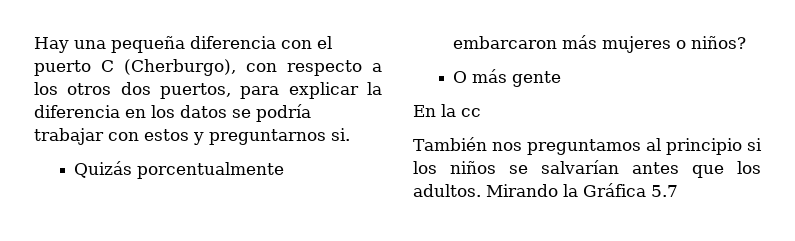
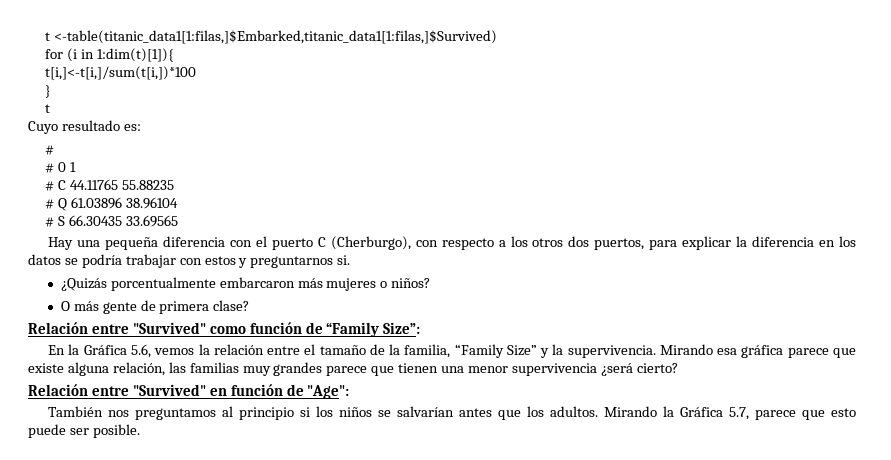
+ t <-table(titanic_data1[1:filas,]$Embarked,titanic_data1[1:filas,]$Survived)
+ for (i in 1:dim(t)[1]){
+ t[i,]<-t[i,]/sum(t[i,])*100
+ }
+ t
+ Cuyo resultado es:
+ #
+ # 0 1
+ # C 44.11765 55.88235
+ # Q 61.03896 38.96104
+ # S 66.30435 33.69565
- Quizás porcentualmente embarcaron más mujeres o niños?
+ ¿Quizás porcentualmente embarcaron más mujeres o niños?
- O más gente
- En la cc
+ O más gente de primera clase?
+ Relación entre "Survived" como función de “Family Size”:
+ En la Gráfica 5.6, vemos la relación entre el tamaño de la familia, “Family Size” y la supervivencia. Mirando esa gráfica parece que existe alguna relación, las familias muy grandes parece que tienen una menor supervivencia ¿será cierto?
+ Relación entre "Survived" en función de "Age":
- Mirando la Gráfica 5.7
+ Mirando la Gráfica 5.7, parece que esto puede ser posible.

